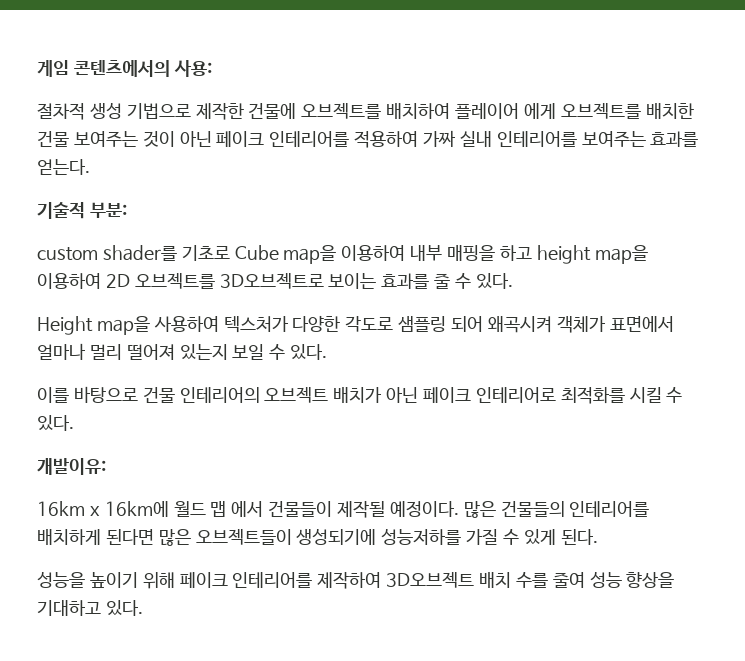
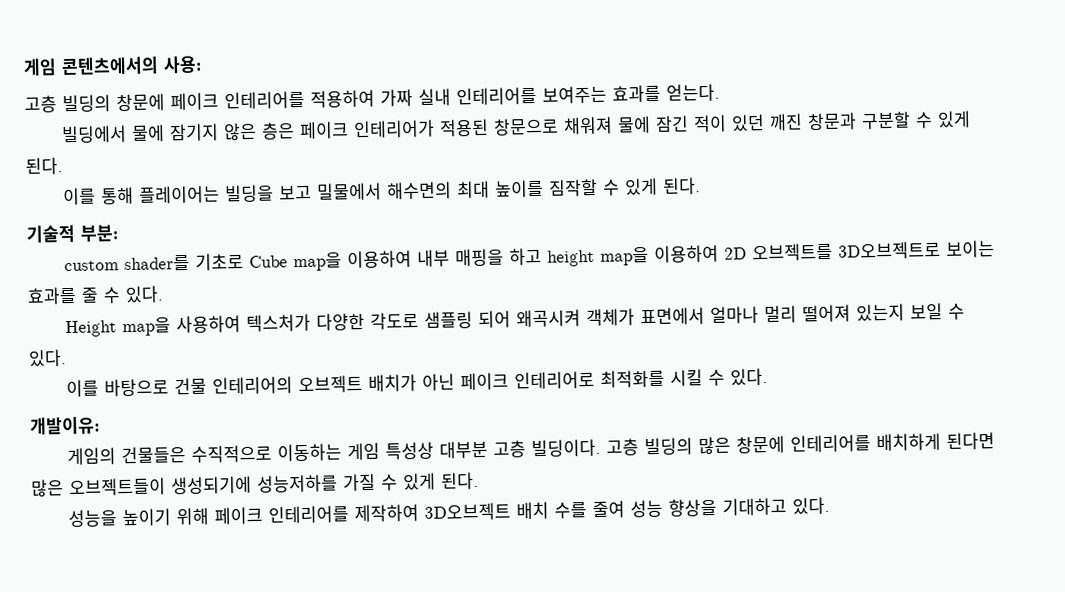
- 절차적 생성 기법으로 제작한 건물에 오브젝트를 배치하여 플레이어 에게 오브젝트를 배치한 건물 보여주는 것이 아닌 페이크 인테리어를 적용하여 가짜 실내 인테리어를 보여주는 효과를 얻는다.
+ 고층 빌딩의 창문에 페이크 인테리어를 적용하여 가짜 실내 인테리어를 보여주는 효과를 얻는다.
+ 빌딩에서 물에 잠기지 않은 층은 페이크 인테리어가 적용된 창문으로 채워져 물에 잠긴 적이 있던 깨진 창문과 구분할 수 있게 된다.
+ 이를 통해 플레이어는 빌딩을 보고 밀물에서 해수면의 최대 높이를 짐작할 수 있게 된다.
- 16km x 16km에 월드 맵 에서 건물들이 제작될 예정이다. 많은 건물들의 인테리어를 배치하게 된다면 많은 오브젝트들이 생성되기에 성능저하를 가질 수 있게 된다.
+ 게임의 건물들은 수직적으로 이동하는 게임 특성상 대부분 고층 빌딩이다. 고층 빌딩의 많은 창문에 인테리어를 배치하게 된다면 많은 오브젝트들이 생성되기에 성능저하를 가질 수 있게 된다.

